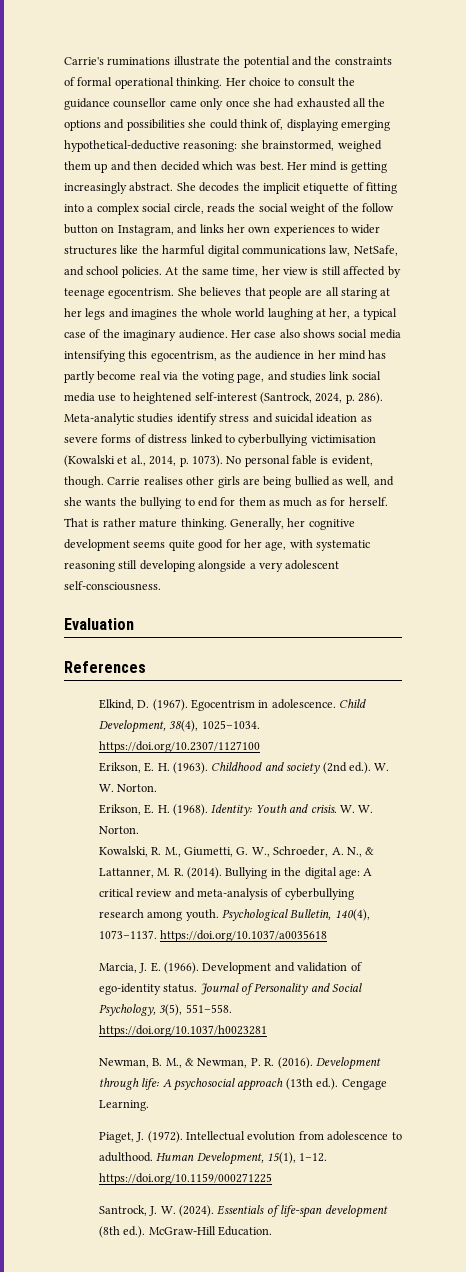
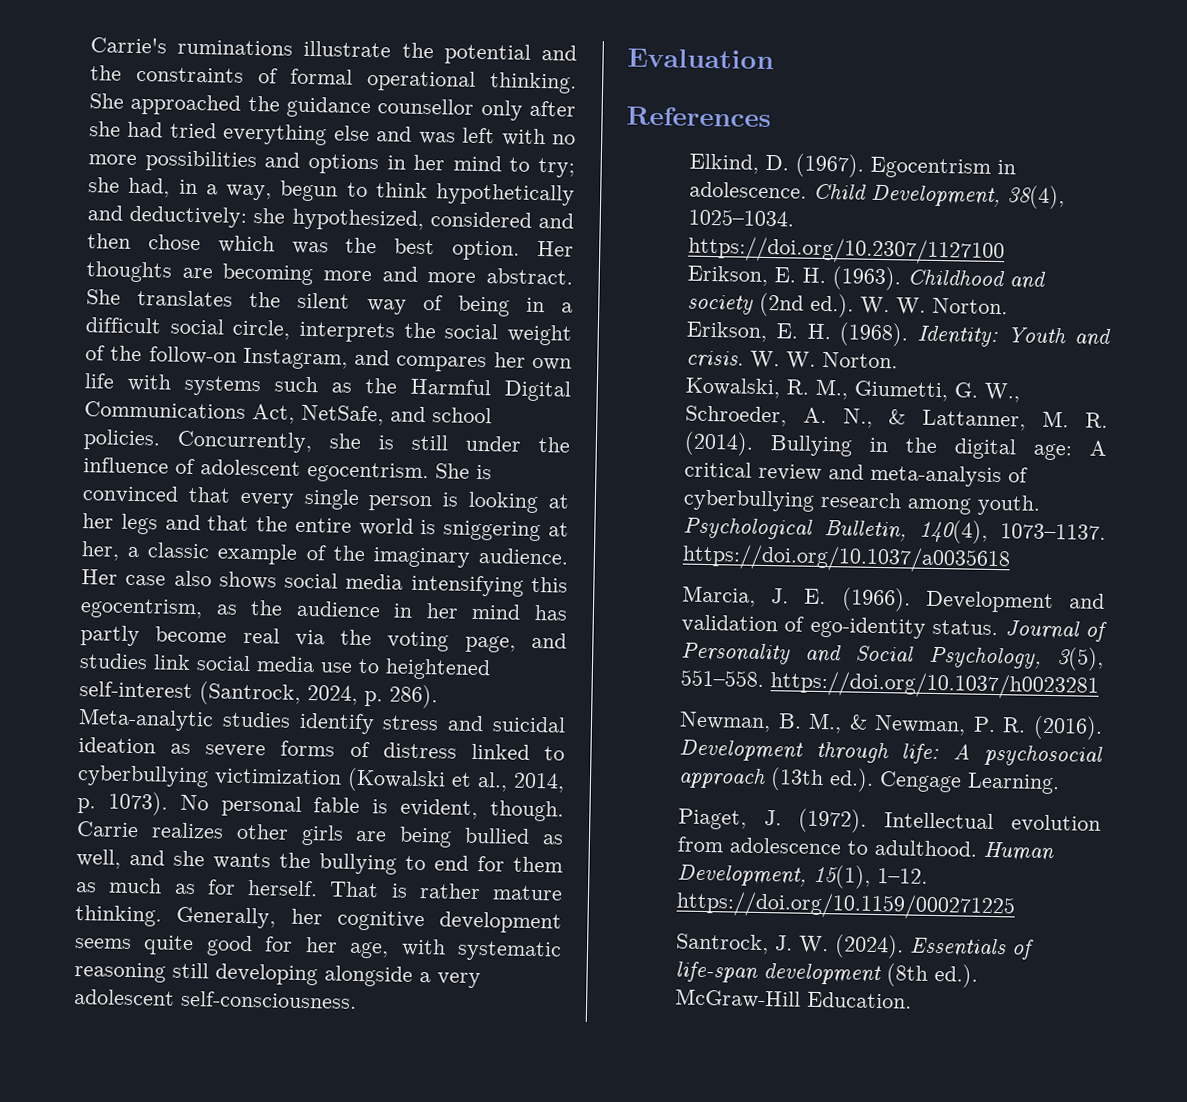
- Her choice to consult the guidance counsellor came only once she had exhausted all the options and possibilities she could think of, displaying emerging hypothetical-deductive reasoning: she brainstormed, weighed them up and then decided which was best. Her mind is getting increasingly abstract. She decodes the implicit etiquette of fitting into a complex social circle, reads the social weight of the follow button on Instagram, and links her own experiences to wider structures like the harmful digital communications law, NetSafe, and school policies. At the same time, her view is still affected by teenage egocentrism. She believes that people are all staring at her legs and imagines the whole world laughing at her, a typical case of the imaginary audience.
+ She approached the guidance counsellor only after she had tried everything else and was left with no more possibilities and options in her mind to try; she had, in a way, begun to think hypothetically and deductively: she hypothesized, considered and then chose which was the best option. Her thoughts are becoming more and more abstract. She translates the silent way of being in a difficult social circle, interprets the social weight of the follow-on Instagram, and compares her own life with systems such as the Harmful Digital Communications Act, NetSafe, and school policies. Concurrently, she is still under the influence of adolescent egocentrism. She is convinced that every single person is looking at her legs and that the entire world is sniggering at her, a classic example of the imaginary audience.
- Meta-analytic studies identify stress and suicidal ideation as severe forms of distress linked to cyberbullying victimisation (Kowalski et al., 2014, p. 1073).
+ Meta-analytic studies identify stress and suicidal ideation as severe forms of distress linked to cyberbullying victimization (Kowalski et al., 2014, p. 1073).
- Carrie realises other girls are being bullied as well, and she wants the bullying to end for them as much as for herself.
+ Carrie realizes other girls are being bullied as well, and she wants the bullying to end for them as much as for herself.

